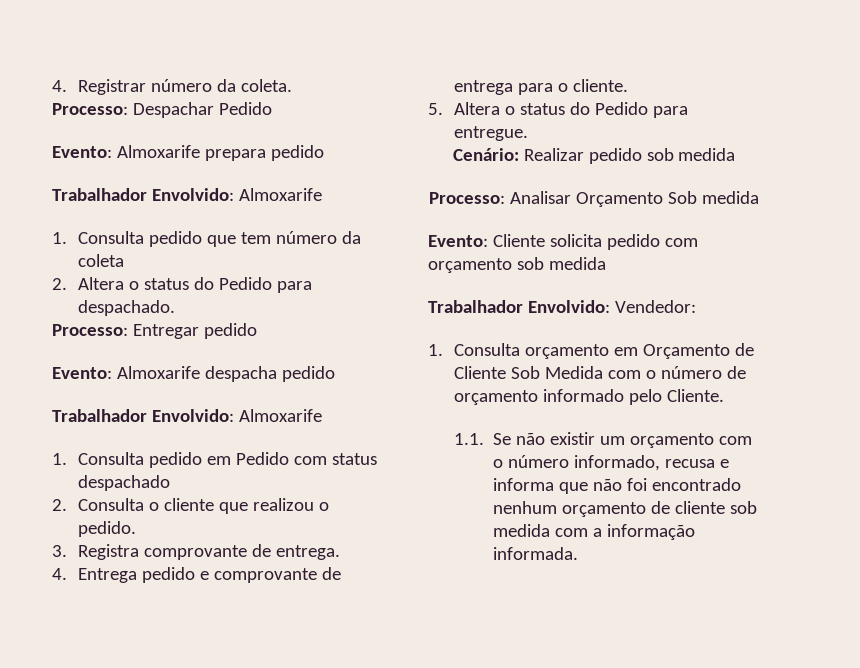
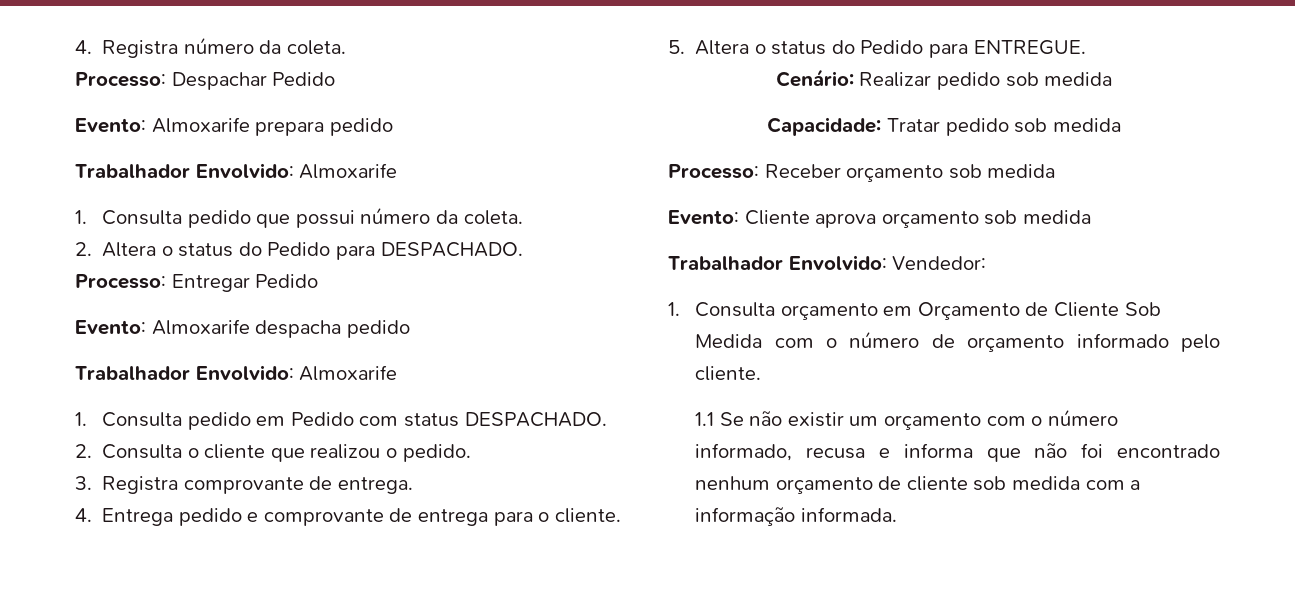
- 4. Registrar número da coleta.
+ 4. Registra número da coleta.
- 1. Consulta pedido que tem número da coleta
+ 1. Consulta pedido que possui número da coleta.
- 2. Altera o status do Pedido para despachado.
+ 2. Altera o status do Pedido para DESPACHADO.
- Processo: Entregar pedido
+ Processo: Entregar Pedido
- 1. Consulta pedido em Pedido com status despachado
+ 1. Consulta pedido em Pedido com status DESPACHADO.
- 5. Altera o status do Pedido para entregue.
+ 5. Altera o status do Pedido para ENTREGUE.
- Processo: Analisar Orçamento Sob medida
+ Capacidade: Tratar pedido sob medida
+ Processo: Receber orçamento sob medida
- Evento: Cliente solicita pedido com orçamento sob medida
+ Evento: Cliente aprova orçamento sob medida
- 1. Consulta orçamento em Orçamento de Cliente Sob Medida com o número de orçamento informado pelo Cliente.
- 1.1. Se não existir um orçamento com o número informado, recusa e informa que não foi encontrado nenhum orçamento de cliente sob medida com a informação informada.
+ 1. Consulta orçamento em Orçamento de Cliente Sob Medida com o número de orçamento informado pelo cliente.
+ 1.1 Se não existir um orçamento com o número informado, recusa e informa que não foi encontrado nenhum orçamento de cliente sob medida com a informação informada.

